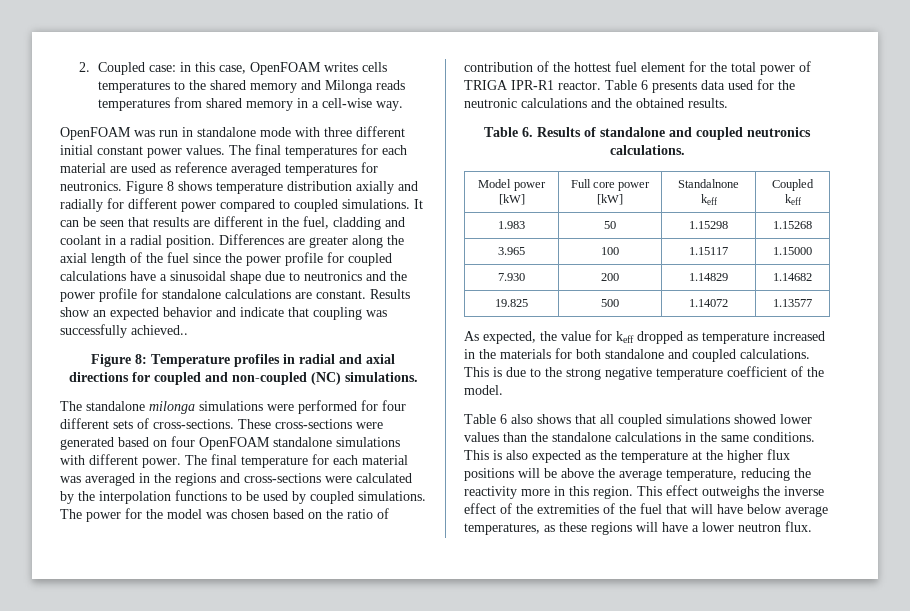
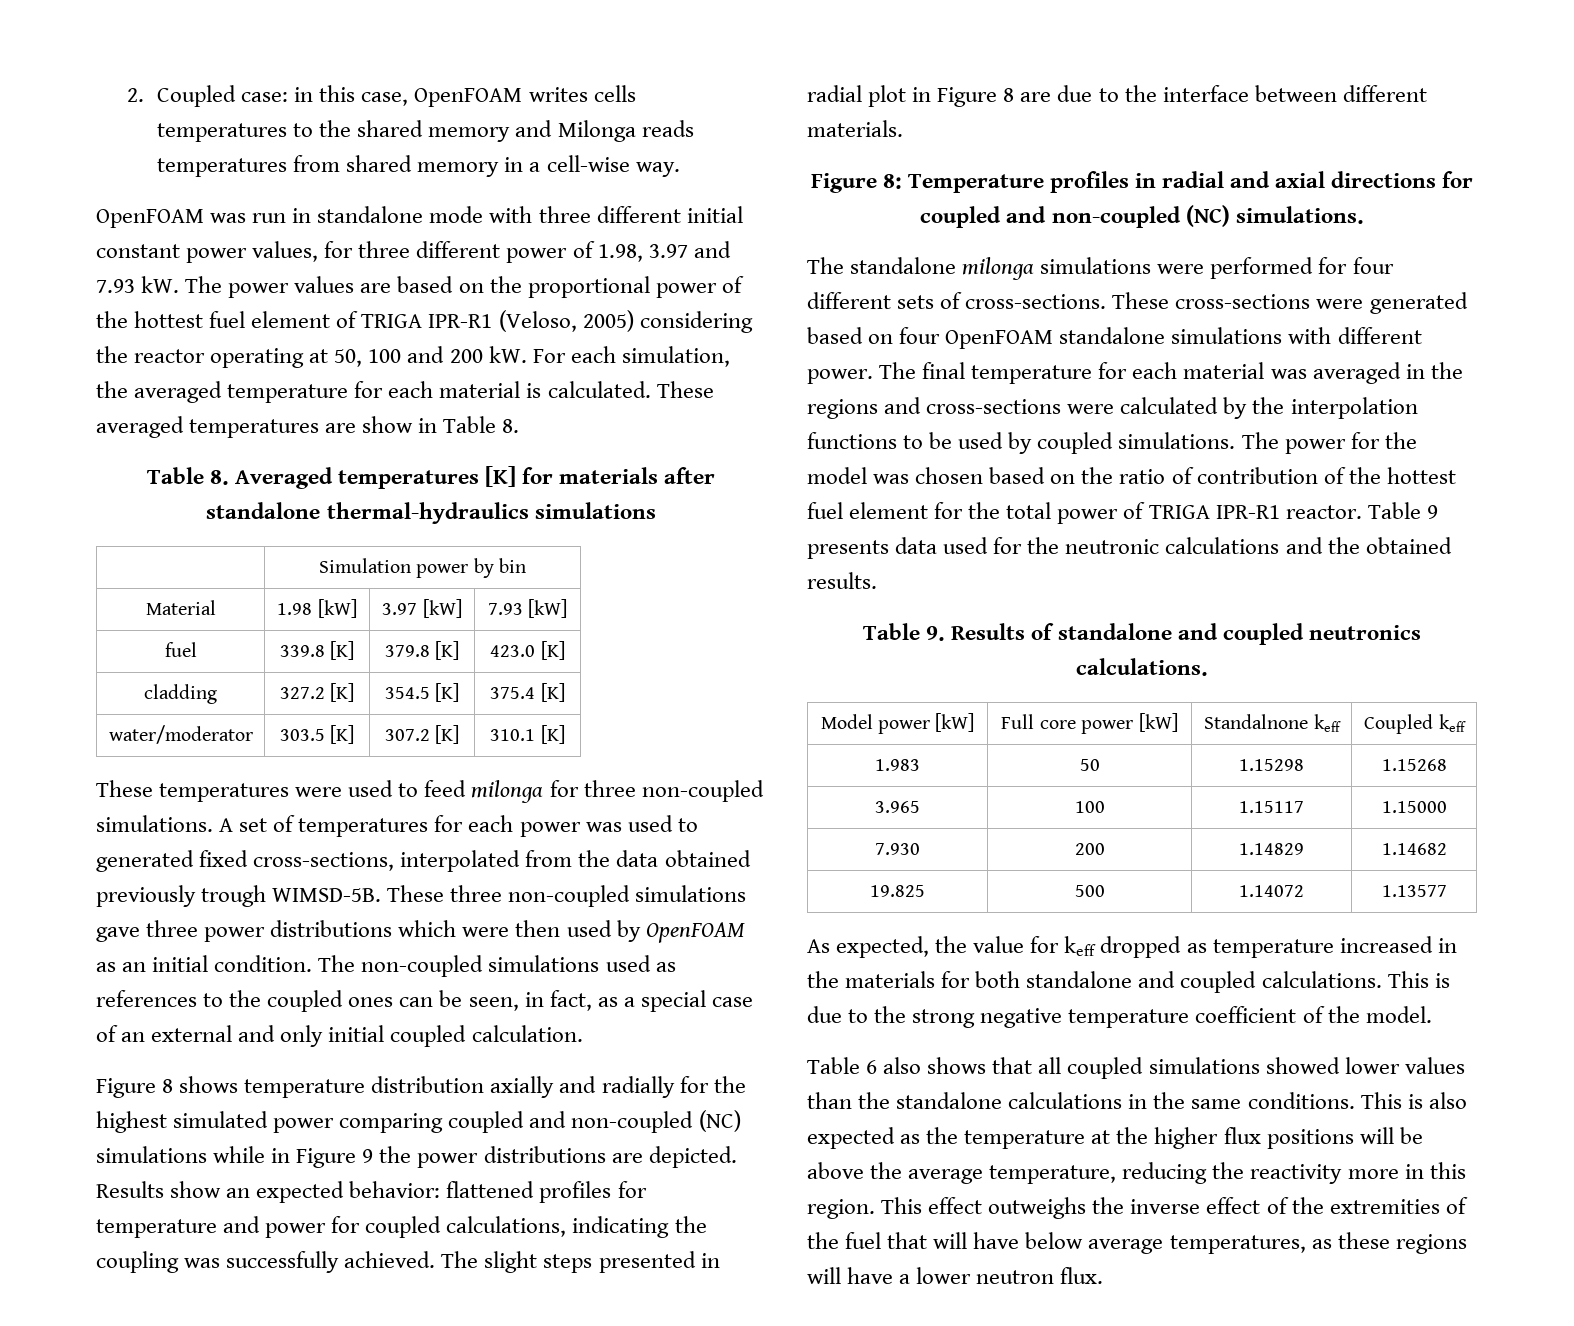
- OpenFOAM was run in standalone mode with three different initial constant power values. The final temperatures for each material are used as reference averaged temperatures for neutronics. Figure 8 shows temperature distribution axially and radially for different power compared to coupled simulations. It can be seen that results are different in the fuel, cladding and coolant in a radial position. Differences are greater along the axial length of the fuel since the power profile for coupled calculations have a sinusoidal shape due to neutronics and the power profile for standalone calculations are constant. Results show an expected behavior and indicate that coupling was successfully achieved..
+ OpenFOAM was run in standalone mode with three different initial constant power values, for three different power of 1.98, 3.97 and 7.93 kW. The power values are based on the proportional power of the hottest fuel element of TRIGA IPR-R1 (Veloso, 2005) considering the reactor operating at 50, 100 and 200 kW. For each simulation, the averaged temperature for each material is calculated. These averaged temperatures are show in Table 8.
+ Table 8. Averaged temperatures [K] for materials after standalone thermal-hydraulics simulations
+ | Simulation power by bin
+ Material | 1.98 [kW] | 3.97 [kW] | 7.93 [kW]
+ fuel | 339.8 [K] | 379.8 [K] | 423.0 [K]
+ cladding | 327.2 [K] | 354.5 [K] | 375.4 [K]
+ water/moderator | 303.5 [K] | 307.2 [K] | 310.1 [K]
+ These temperatures were used to feed milonga for three non-coupled simulations. A set of temperatures for each power was used to generated fixed cross-sections, interpolated from the data obtained previously trough WIMSD-5B. These three non-coupled simulations gave three power distributions which were then used by OpenFOAM as an initial condition. The non-coupled simulations used as references to the coupled ones can be seen, in fact, as a special case of an external and only initial coupled calculation.
+ Figure 8 shows temperature distribution axially and radially for the highest simulated power comparing coupled and non-coupled (NC) simulations while in Figure 9 the power distributions are depicted. Results show an expected behavior: flattened profiles for temperature and power for coupled calculations, indicating the coupling was successfully achieved. The slight steps presented in radial plot in Figure 8 are due to the interface between different materials.
- Table 6 presents data used for the neutronic calculations and the obtained results.
+ Table 9 presents data used for the neutronic calculations and the obtained results.
- Table 6. Results of standalone and coupled neutronics calculations.
+ Table 9. Results of standalone and coupled neutronics calculations.

